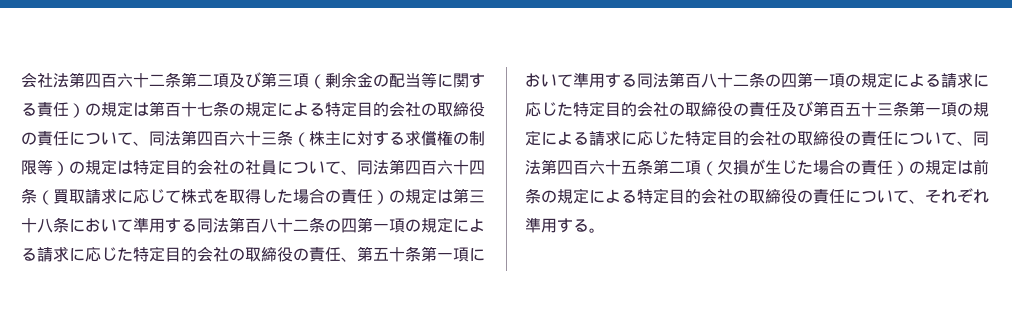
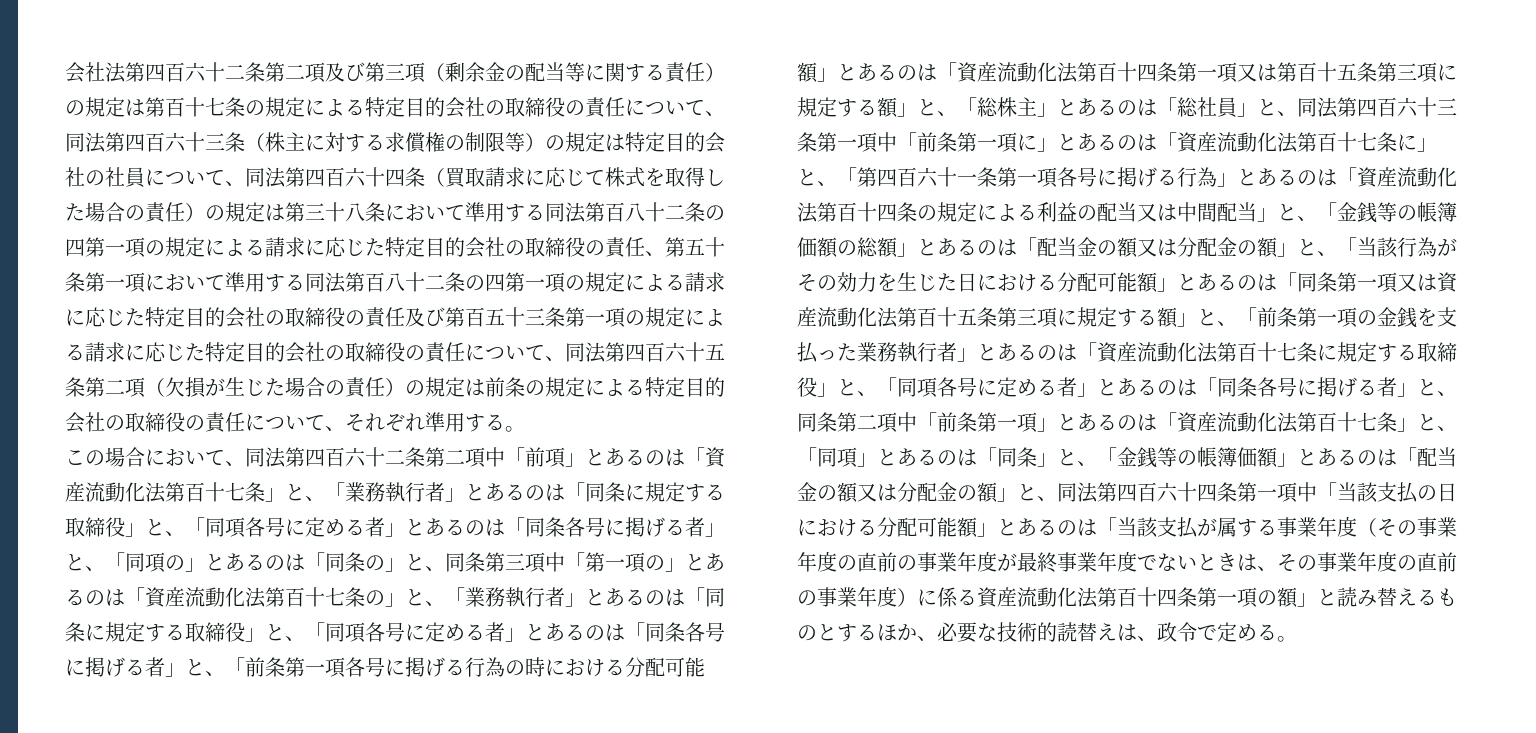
+ この場合において、同法第四百六十二条第二項中「前項」とあるのは「資産流動化法第百十七条」と、「業務執行者」とあるのは「同条に規定する取締役」と、「同項各号に定める者」とあるのは「同条各号に掲げる者」と、「同項の」とあるのは「同条の」と、同条第三項中「第一項の」とあるのは「資産流動化法第百十七条の」と、「業務執行者」とあるのは「同条に規定する取締役」と、「同項各号に定める者」とあるのは「同条各号に掲げる者」と、「前条第一項各号に掲げる行為の時における分配可能額」とあるのは「資産流動化法第百十四条第一項又は第百十五条第三項に規定する額」と、「総株主」とあるのは「総社員」と、同法第四百六十三条第一項中「前条第一項に」とあるのは「資産流動化法第百十七条に」と、「第四百六十一条第一項各号に掲げる行為」とあるのは「資産流動化法第百十四条の規定による利益の配当又は中間配当」と、「金銭等の帳簿価額の総額」とあるのは「配当金の額又は分配金の額」と、「当該行為がその効力を生じた日における分配可能額」とあるのは「同条第一項又は資産流動化法第百十五条第三項に規定する額」と、「前条第一項の金銭を支払った業務執行者」とあるのは「資産流動化法第百十七条に規定する取締役」と、「同項各号に定める者」とあるのは「同条各号に掲げる者」と、同条第二項中「前条第一項」とあるのは「資産流動化法第百十七条」と、「同項」とあるのは「同条」と、「金銭等の帳簿価額」とあるのは「配当金の額又は分配金の額」と、同法第四百六十四条第一項中「当該支払の日における分配可能額」とあるのは「当該支払が属する事業年度（その事業年度の直前の事業年度が最終事業年度でないときは、その事業年度の直前の事業年度）に係る資産流動化法第百十四条第一項の額」と読み替えるものとするほか、必要な技術的読替えは、政令で定める。

